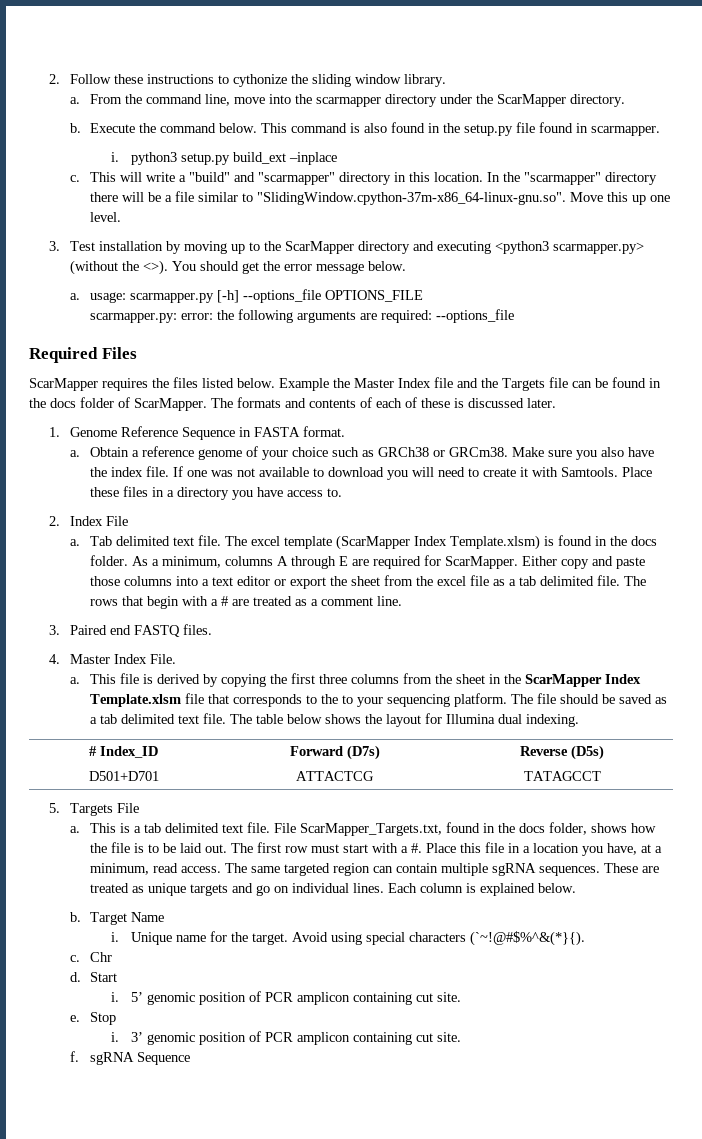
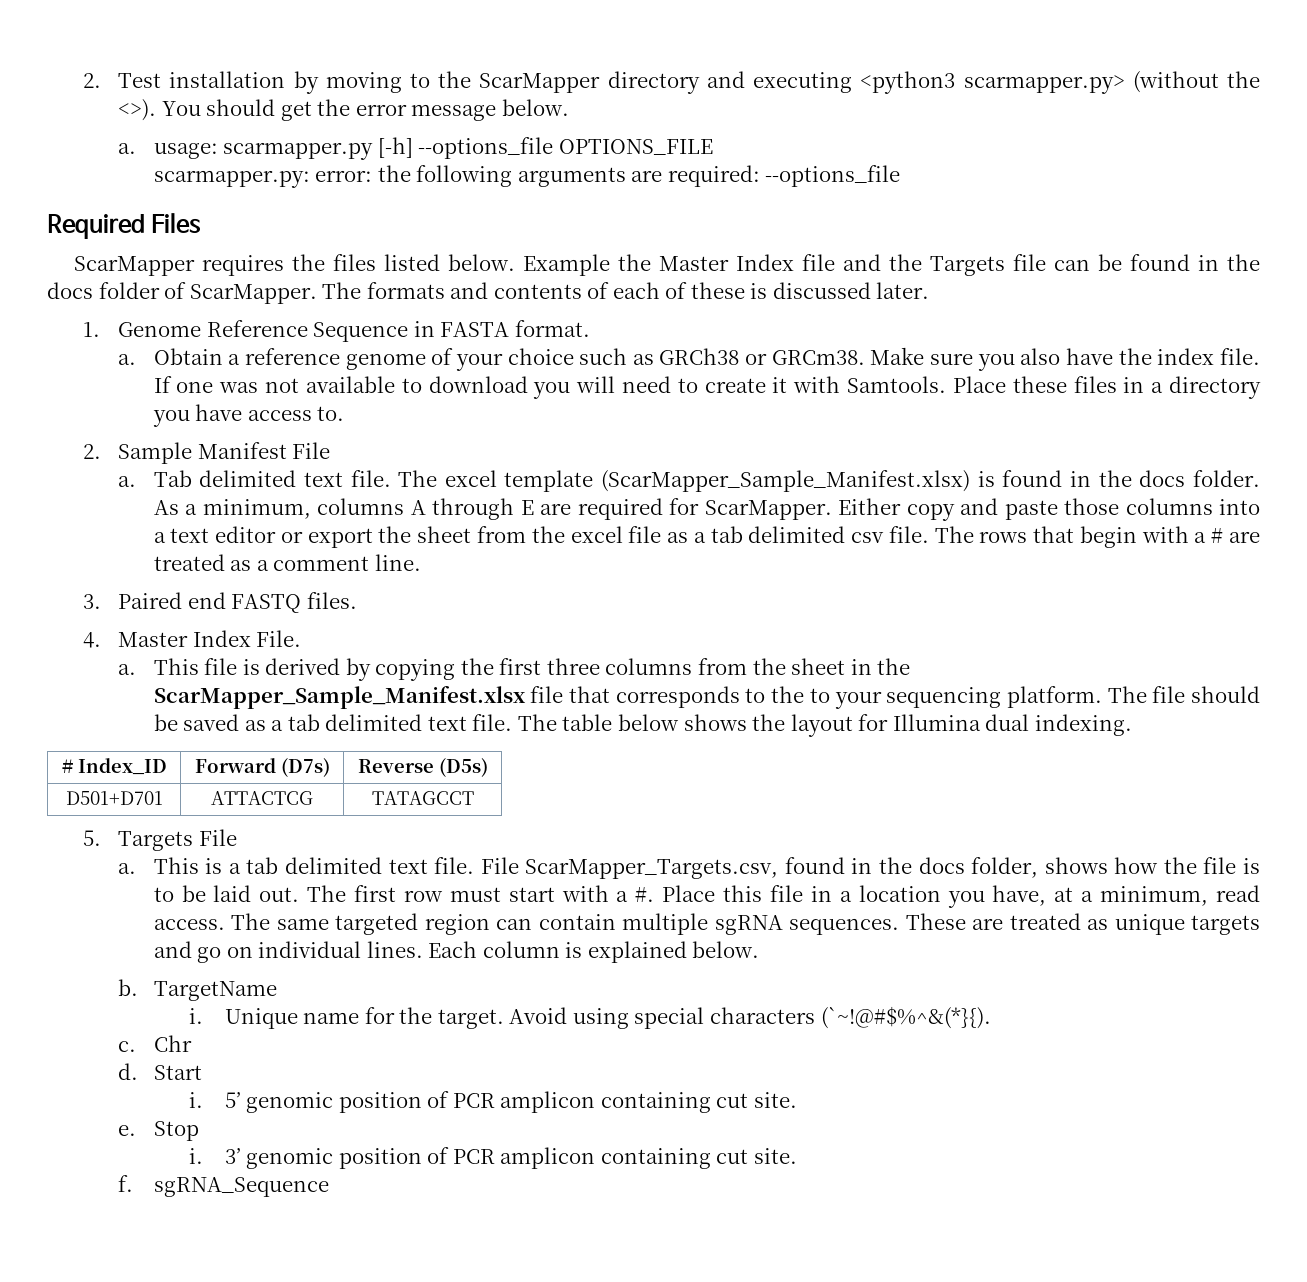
- 2. Follow these instructions to cythonize the sliding window library.
- a. From the command line, move into the scarmapper directory under the ScarMapper directory.
- b. Execute the command below. This command is also found in the setup.py file found in scarmapper.
- i. python3 setup.py build_ext –inplace
- c. This will write a "build" and "scarmapper" directory in this location. In the "scarmapper" directory there will be a file similar to "SlidingWindow.cpython-37m-x86_64-linux-gnu.so". Move this up one level.
- 3. Test installation by moving up to the ScarMapper directory and executing <python3 scarmapper.py> (without the <>).
+ 2. Test installation by moving to the ScarMapper directory and executing <python3 scarmapper.py> (without the <>).
- 2. Index File
+ 2. Sample Manifest File
- The excel template (ScarMapper Index Template.xlsm) is found in the docs folder.
+ The excel template (ScarMapper_Sample_Manifest.xlsx) is found in the docs folder.
- Either copy and paste those columns into a text editor or export the sheet from the excel file as a tab delimited file.
+ Either copy and paste those columns into a text editor or export the sheet from the excel file as a tab delimited csv file.
- This file is derived by copying the first three columns from the sheet in the ScarMapper Index Template.xlsm file that corresponds to the to your sequencing platform.
+ This file is derived by copying the first three columns from the sheet in the ScarMapper_Sample_Manifest.xlsx file that corresponds to the to your sequencing platform.
- File ScarMapper_Targets.txt, found in the docs folder, shows how the file is to be laid out.
+ File ScarMapper_Targets.csv, found in the docs folder, shows how the file is to be laid out.
- Target Name
+ TargetName
- f. sgRNA Sequence
+ f. sgRNA_Sequence

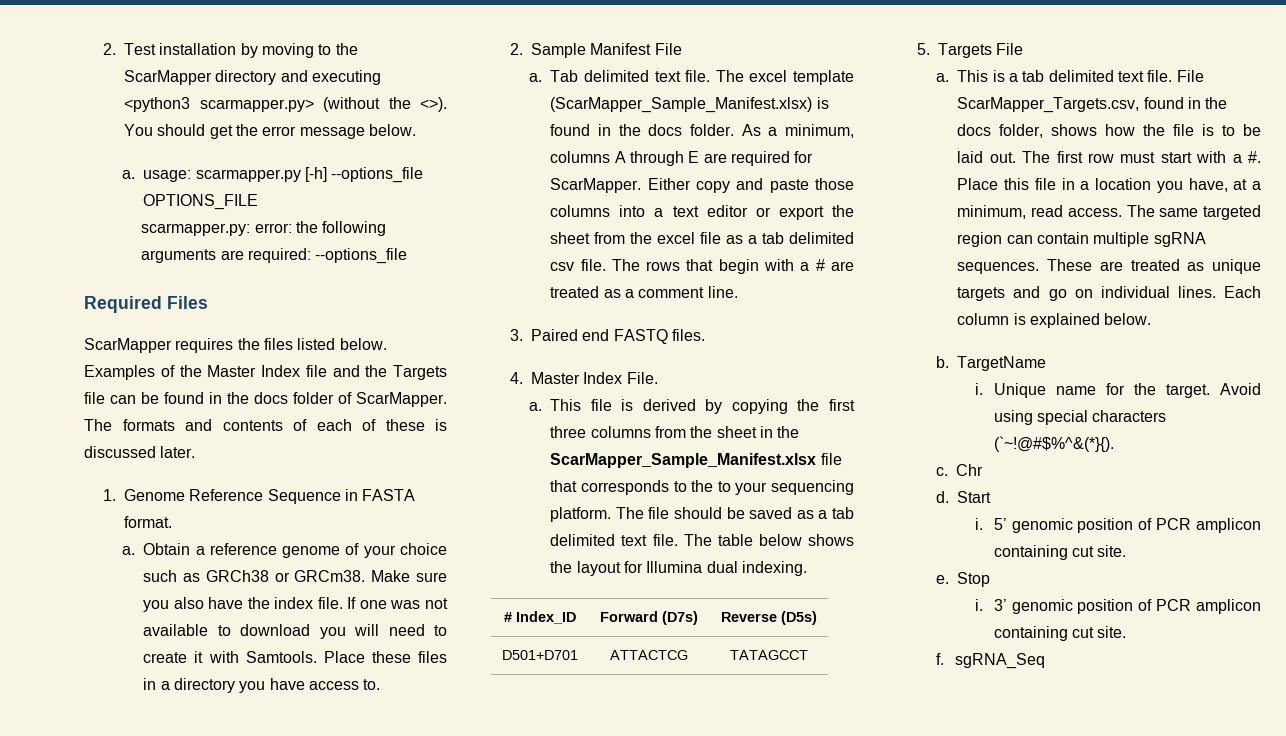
- Example the Master Index file and the Targets file can be found in the docs folder of ScarMapper.
+ Examples of the Master Index file and the Targets file can be found in the docs folder of ScarMapper.
- f. sgRNA_Sequence
+ f. sgRNA_Seq

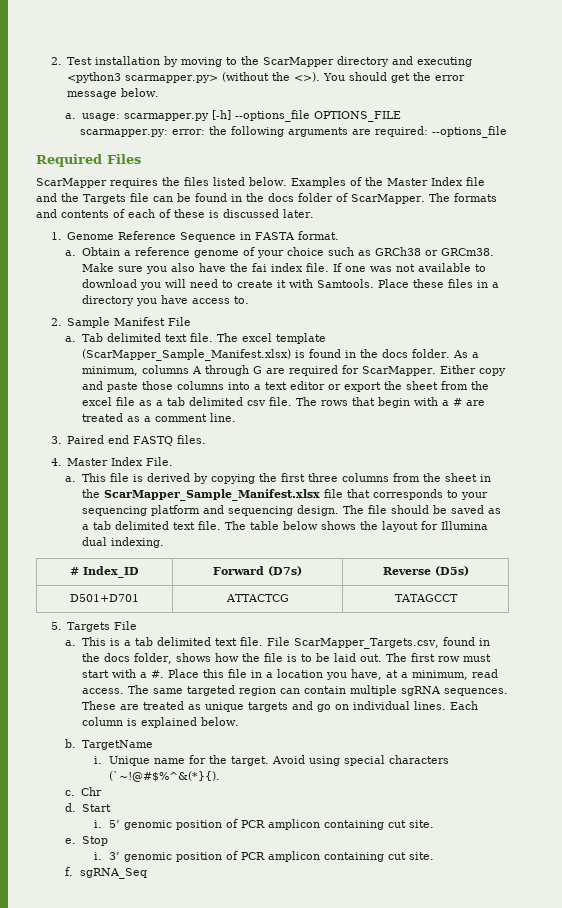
- Make sure you also have the index file.
+ Make sure you also have the fai index file.
- As a minimum, columns A through E are required for ScarMapper.
+ As a minimum, columns A through G are required for ScarMapper.
- This file is derived by copying the first three columns from the sheet in the ScarMapper_Sample_Manifest.xlsx file that corresponds to the to your sequencing platform.
+ This file is derived by copying the first three columns from the sheet in the ScarMapper_Sample_Manifest.xlsx file that corresponds to your sequencing platform and sequencing design.

